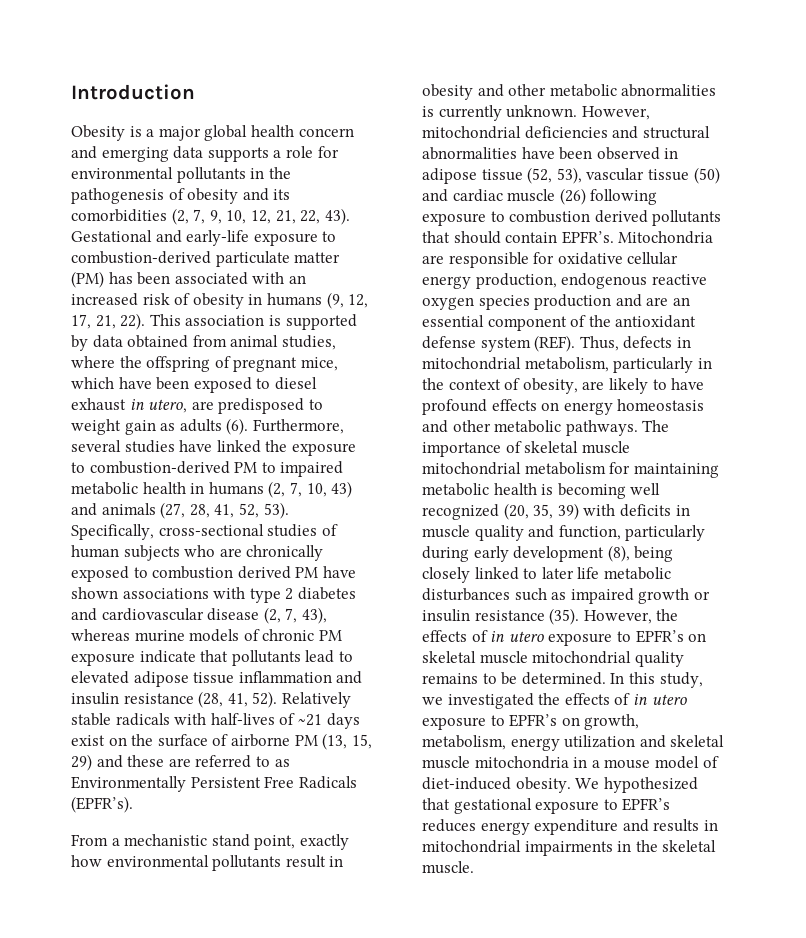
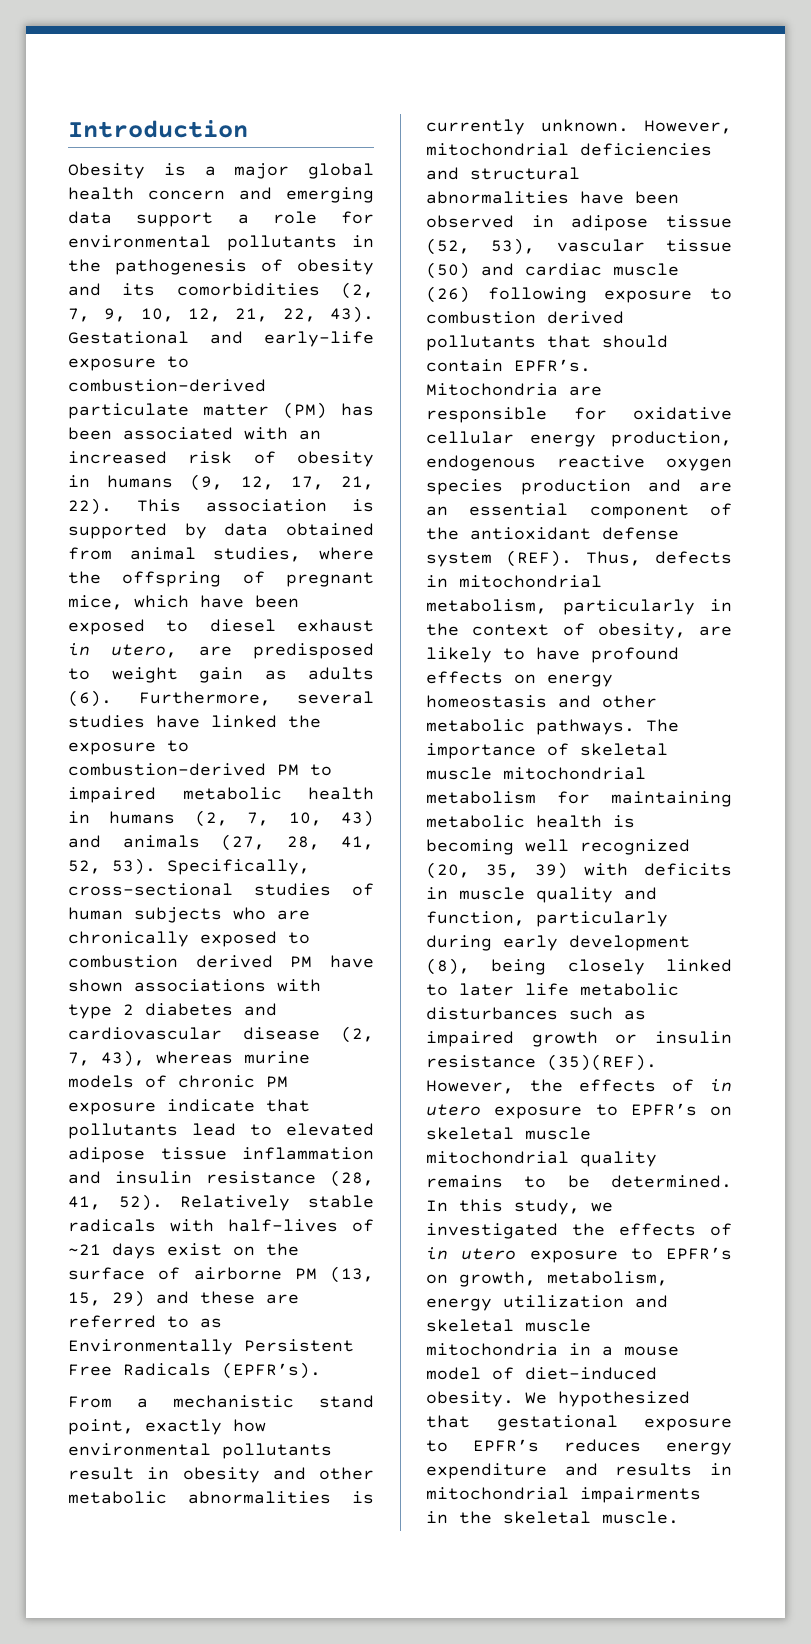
- Obesity is a major global health concern and emerging data supports a role for environmental pollutants in the pathogenesis of obesity and its comorbidities (2, 7, 9, 10, 12, 21, 22, 43).
+ Obesity is a major global health concern and emerging data support a role for environmental pollutants in the pathogenesis of obesity and its comorbidities (2, 7, 9, 10, 12, 21, 22, 43).
- The importance of skeletal muscle mitochondrial metabolism for maintaining metabolic health is becoming well recognized (20, 35, 39) with deficits in muscle quality and function, particularly during early development (8), being closely linked to later life metabolic disturbances such as impaired growth or insulin resistance (35).
+ The importance of skeletal muscle mitochondrial metabolism for maintaining metabolic health is becoming well recognized (20, 35, 39) with deficits in muscle quality and function, particularly during early development (8), being closely linked to later life metabolic disturbances such as impaired growth or insulin resistance (35)(REF).

